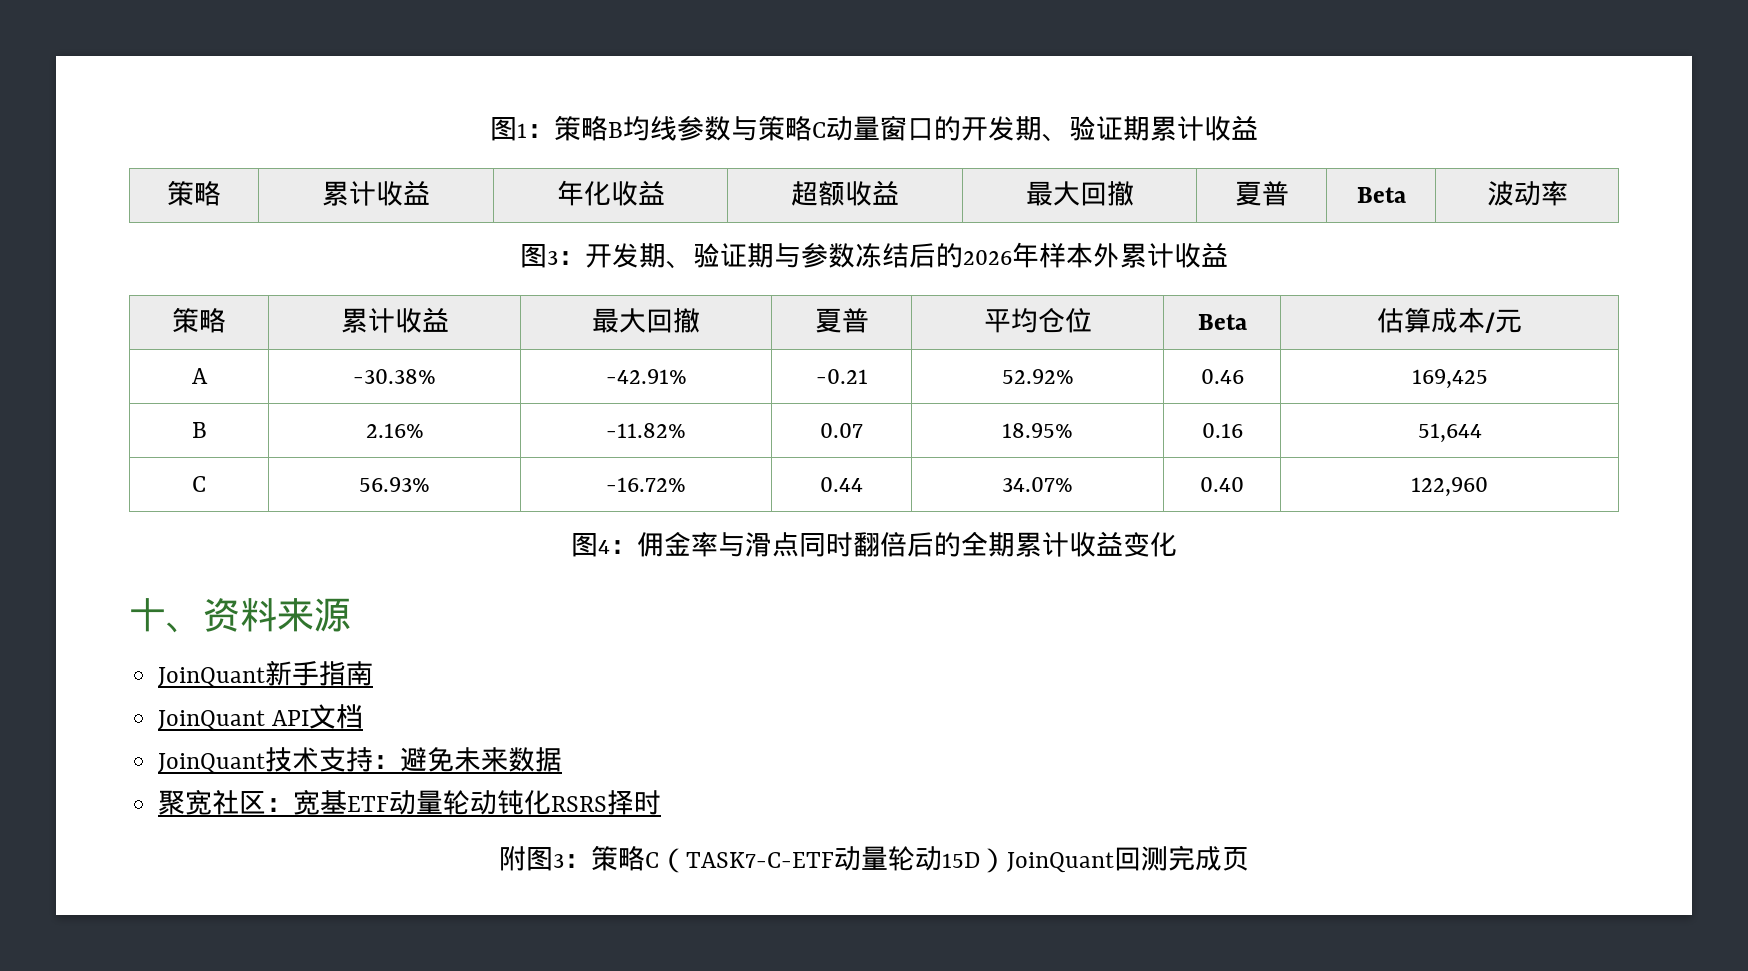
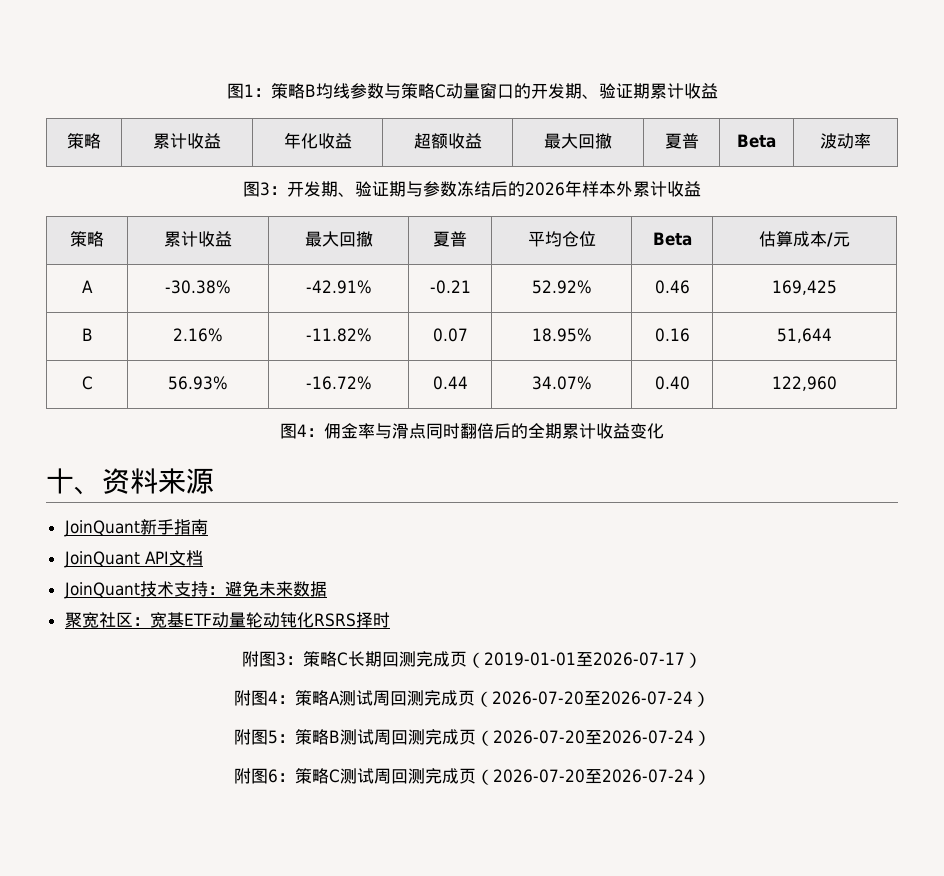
- 附图3：策略C（TASK7-C-ETF动量轮动15D）JoinQuant回测完成页
+ 附图3：策略C长期回测完成页（2019-01-01至2026-07-17）
+ 附图4：策略A测试周回测完成页（2026-07-20至2026-07-24）
+ 附图5：策略B测试周回测完成页（2026-07-20至2026-07-24）
+ 附图6：策略C测试周回测完成页（2026-07-20至2026-07-24）

